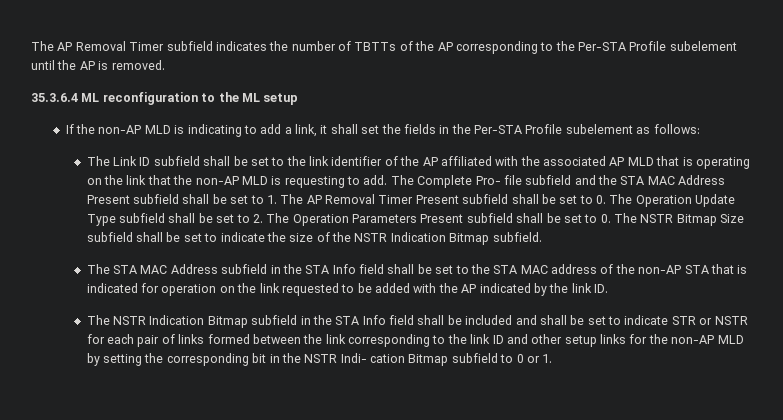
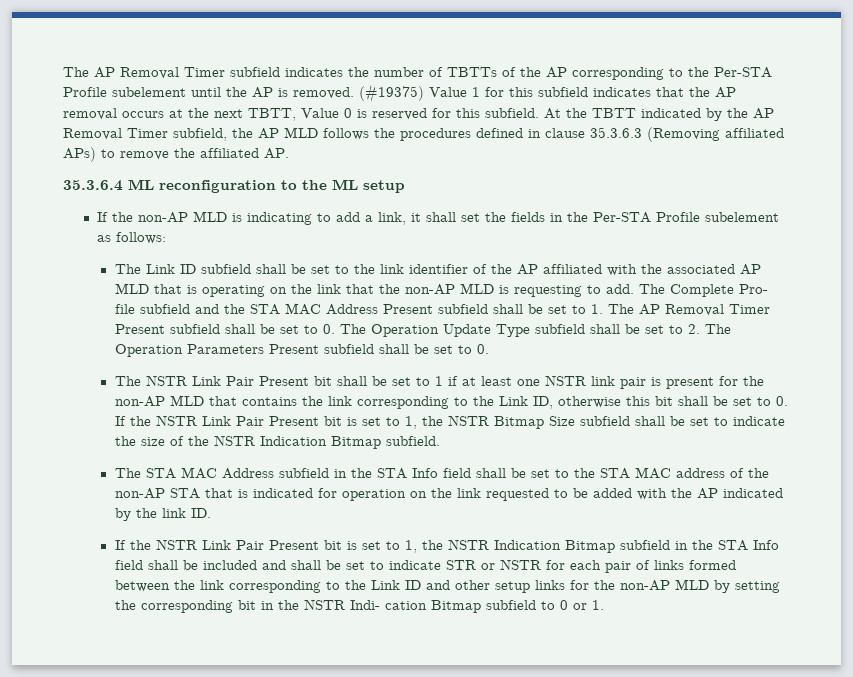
+ (#19375) Value 1 for this subfield indicates that the AP removal occurs at the next TBTT, Value 0 is reserved for this subfield. At the TBTT indicated by the AP Removal Timer subfield, the AP MLD follows the procedures defined in clause 35.3.6.3 (Removing affiliated APs) to remove the affiliated AP.
- The Complete Pro- file subfield and the STA MAC Address Present subfield shall be set to 1. The AP Removal Timer Present subfield shall be set to 0. The Operation Update Type subfield shall be set to 2. The Operation Parameters Present subfield shall be set to 0. The NSTR Bitmap Size subfield shall be set to indicate the size of the NSTR Indication Bitmap subfield.
+ The Complete Pro- file subfield and the STA MAC Address Present subfield shall be set to 1. The AP Removal Timer Present subfield shall be set to 0. The Operation Update Type subfield shall be set to 2. The Operation Parameters Present subfield shall be set to 0.
+ The NSTR Link Pair Present bit shall be set to 1 if at least one NSTR link pair is present for the non-AP MLD that contains the link corresponding to the Link ID, otherwise this bit shall be set to 0. If the NSTR Link Pair Present bit is set to 1, the NSTR Bitmap Size subfield shall be set to indicate the size of the NSTR Indication Bitmap subfield.
- The NSTR Indication Bitmap subfield in the STA Info field shall be included and shall be set to indicate STR or NSTR for each pair of links formed between the link corresponding to the link ID and other setup links for the non-AP MLD by setting the corresponding bit in the NSTR Indi- cation Bitmap subfield to 0 or 1.
+ If the NSTR Link Pair Present bit is set to 1, the NSTR Indication Bitmap subfield in the STA Info field shall be included and shall be set to indicate STR or NSTR for each pair of links formed between the link corresponding to the Link ID and other setup links for the non-AP MLD by setting the corresponding bit in the NSTR Indi- cation Bitmap subfield to 0 or 1.

